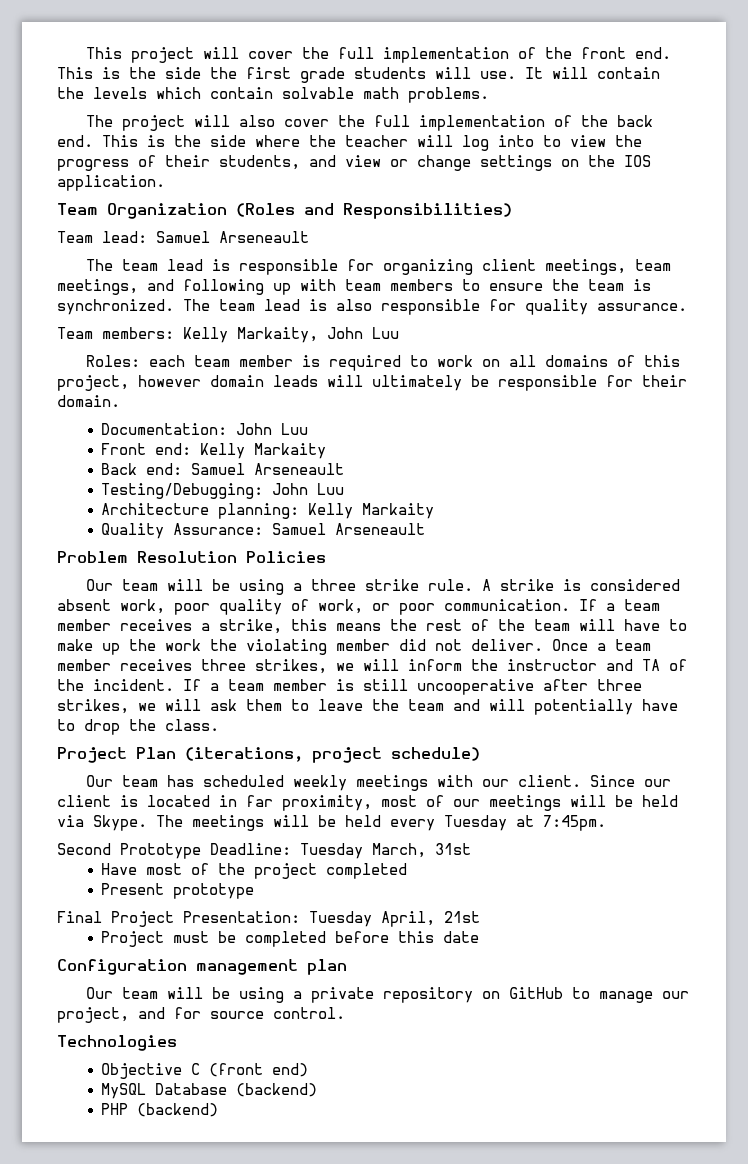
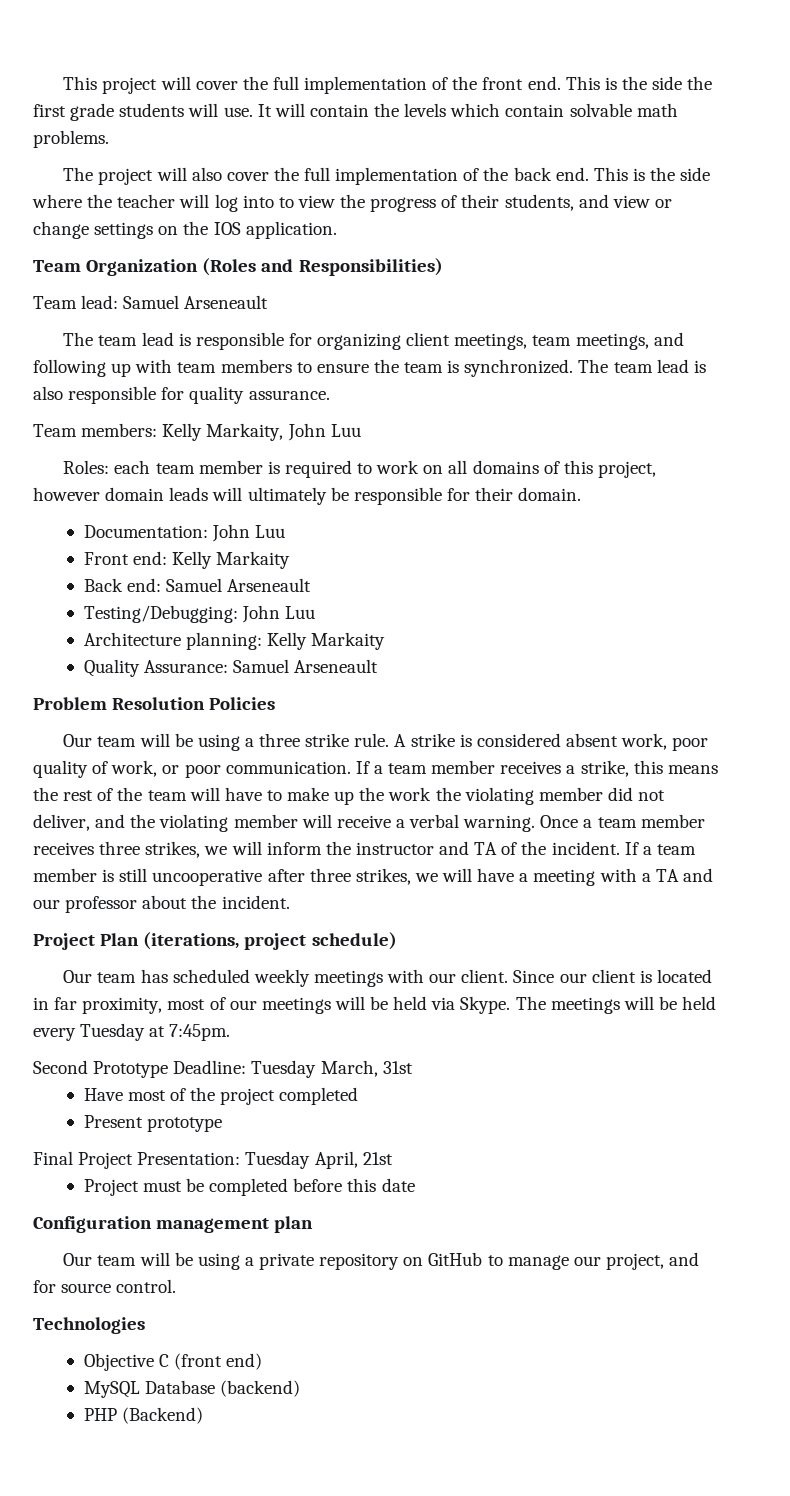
- If a team member receives a strike, this means the rest of the team will have to make up the work the violating member did not deliver.
+ If a team member receives a strike, this means the rest of the team will have to make up the work the violating member did not deliver, and the violating member will receive a verbal warning.
- If a team member is still uncooperative after three strikes, we will ask them to leave the team and will potentially have to drop the class.
+ If a team member is still uncooperative after three strikes, we will have a meeting with a TA and our professor about the incident.
- PHP (backend)
+ PHP (Backend)

